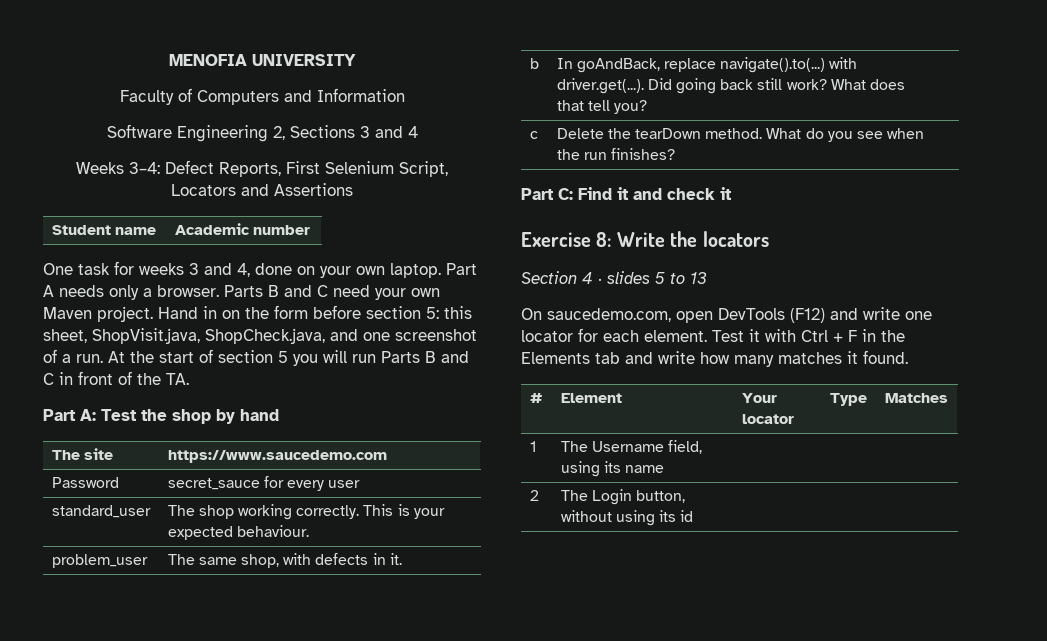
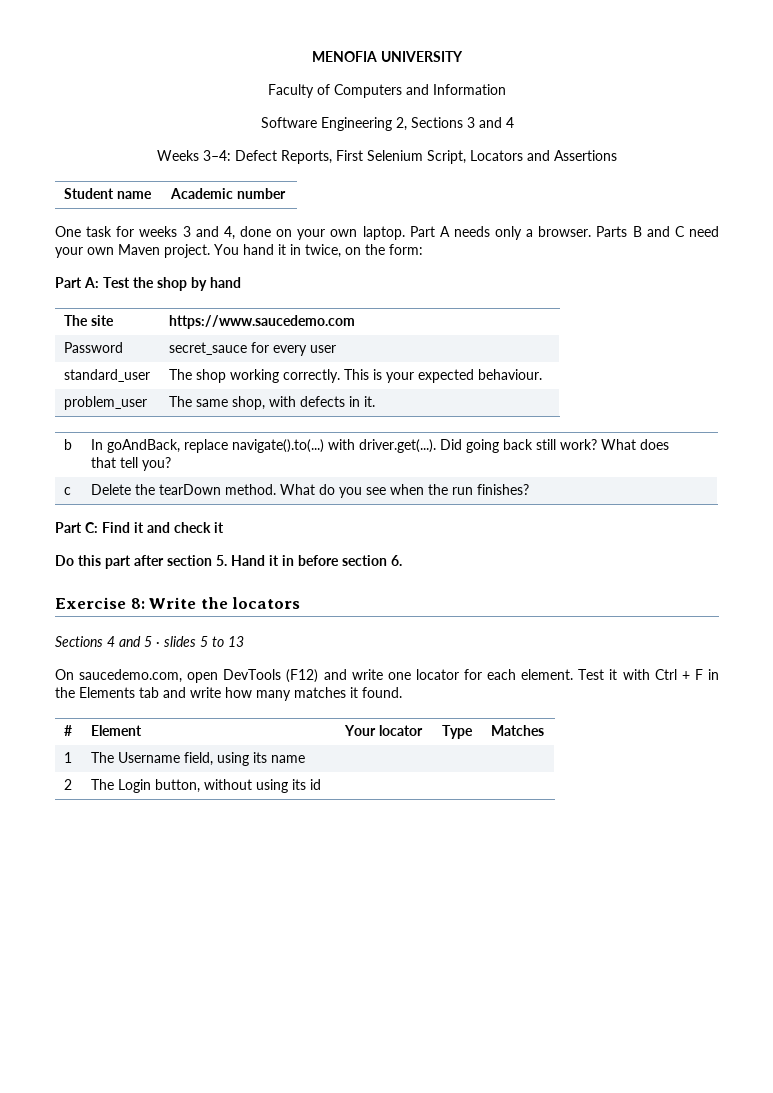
- Hand in on the form before section 5: this sheet, ShopVisit.java, ShopCheck.java, and one screenshot of a run. At the start of section 5 you will run Parts B and C in front of the TA.
+ You hand it in twice, on the form:
+ Do this part after section 5. Hand it in before section 6.
- Section 4 · slides 5 to 13
+ Sections 4 and 5 · slides 5 to 13

